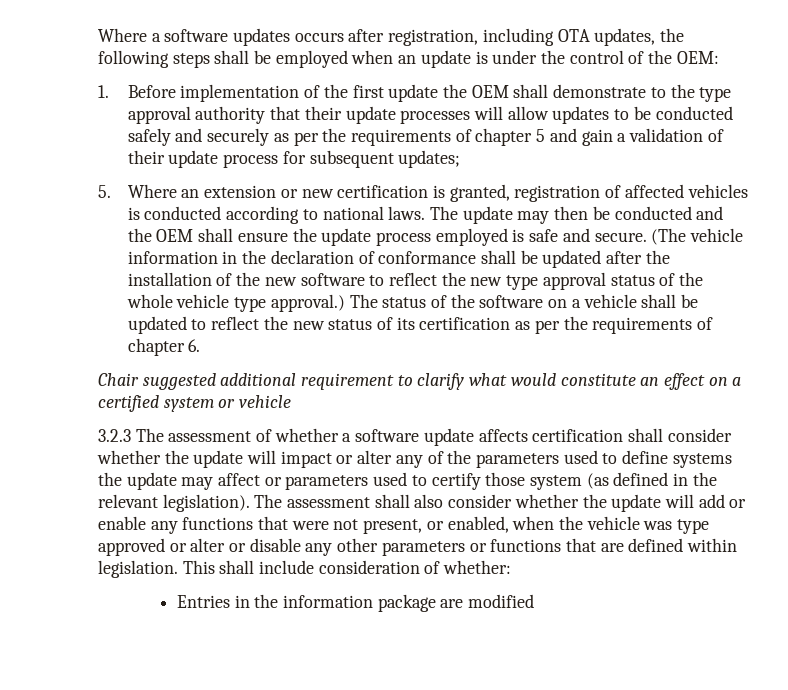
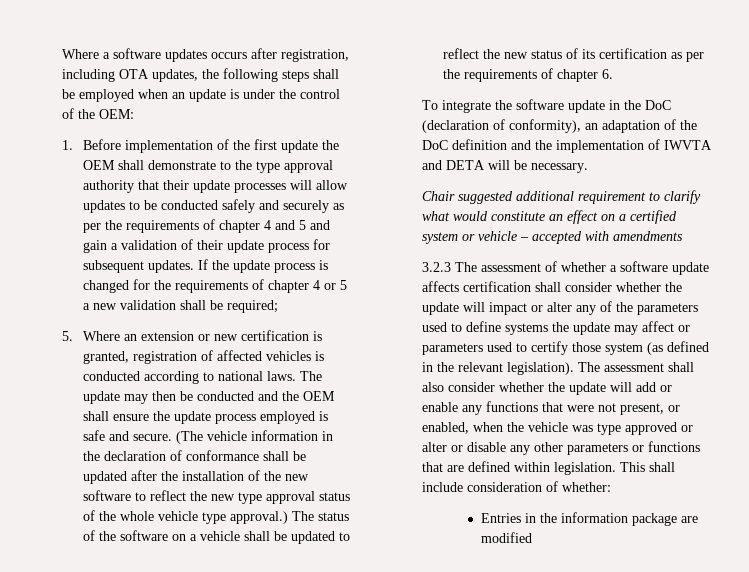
- 1. Before implementation of the first update the OEM shall demonstrate to the type approval authority that their update processes will allow updates to be conducted safely and securely as per the requirements of chapter 5 and gain a validation of their update process for subsequent updates;
+ 1. Before implementation of the first update the OEM shall demonstrate to the type approval authority that their update processes will allow updates to be conducted safely and securely as per the requirements of chapter 4 and 5 and gain a validation of their update process for subsequent updates. If the update process is changed for the requirements of chapter 4 or 5 a new validation shall be required;
+ To integrate the software update in the DoC (declaration of conformity), an adaptation of the DoC definition and the implementation of IWVTA and DETA will be necessary.
- Chair suggested additional requirement to clarify what would constitute an effect on a certified system or vehicle
+ Chair suggested additional requirement to clarify what would constitute an effect on a certified system or vehicle – accepted with amendments

